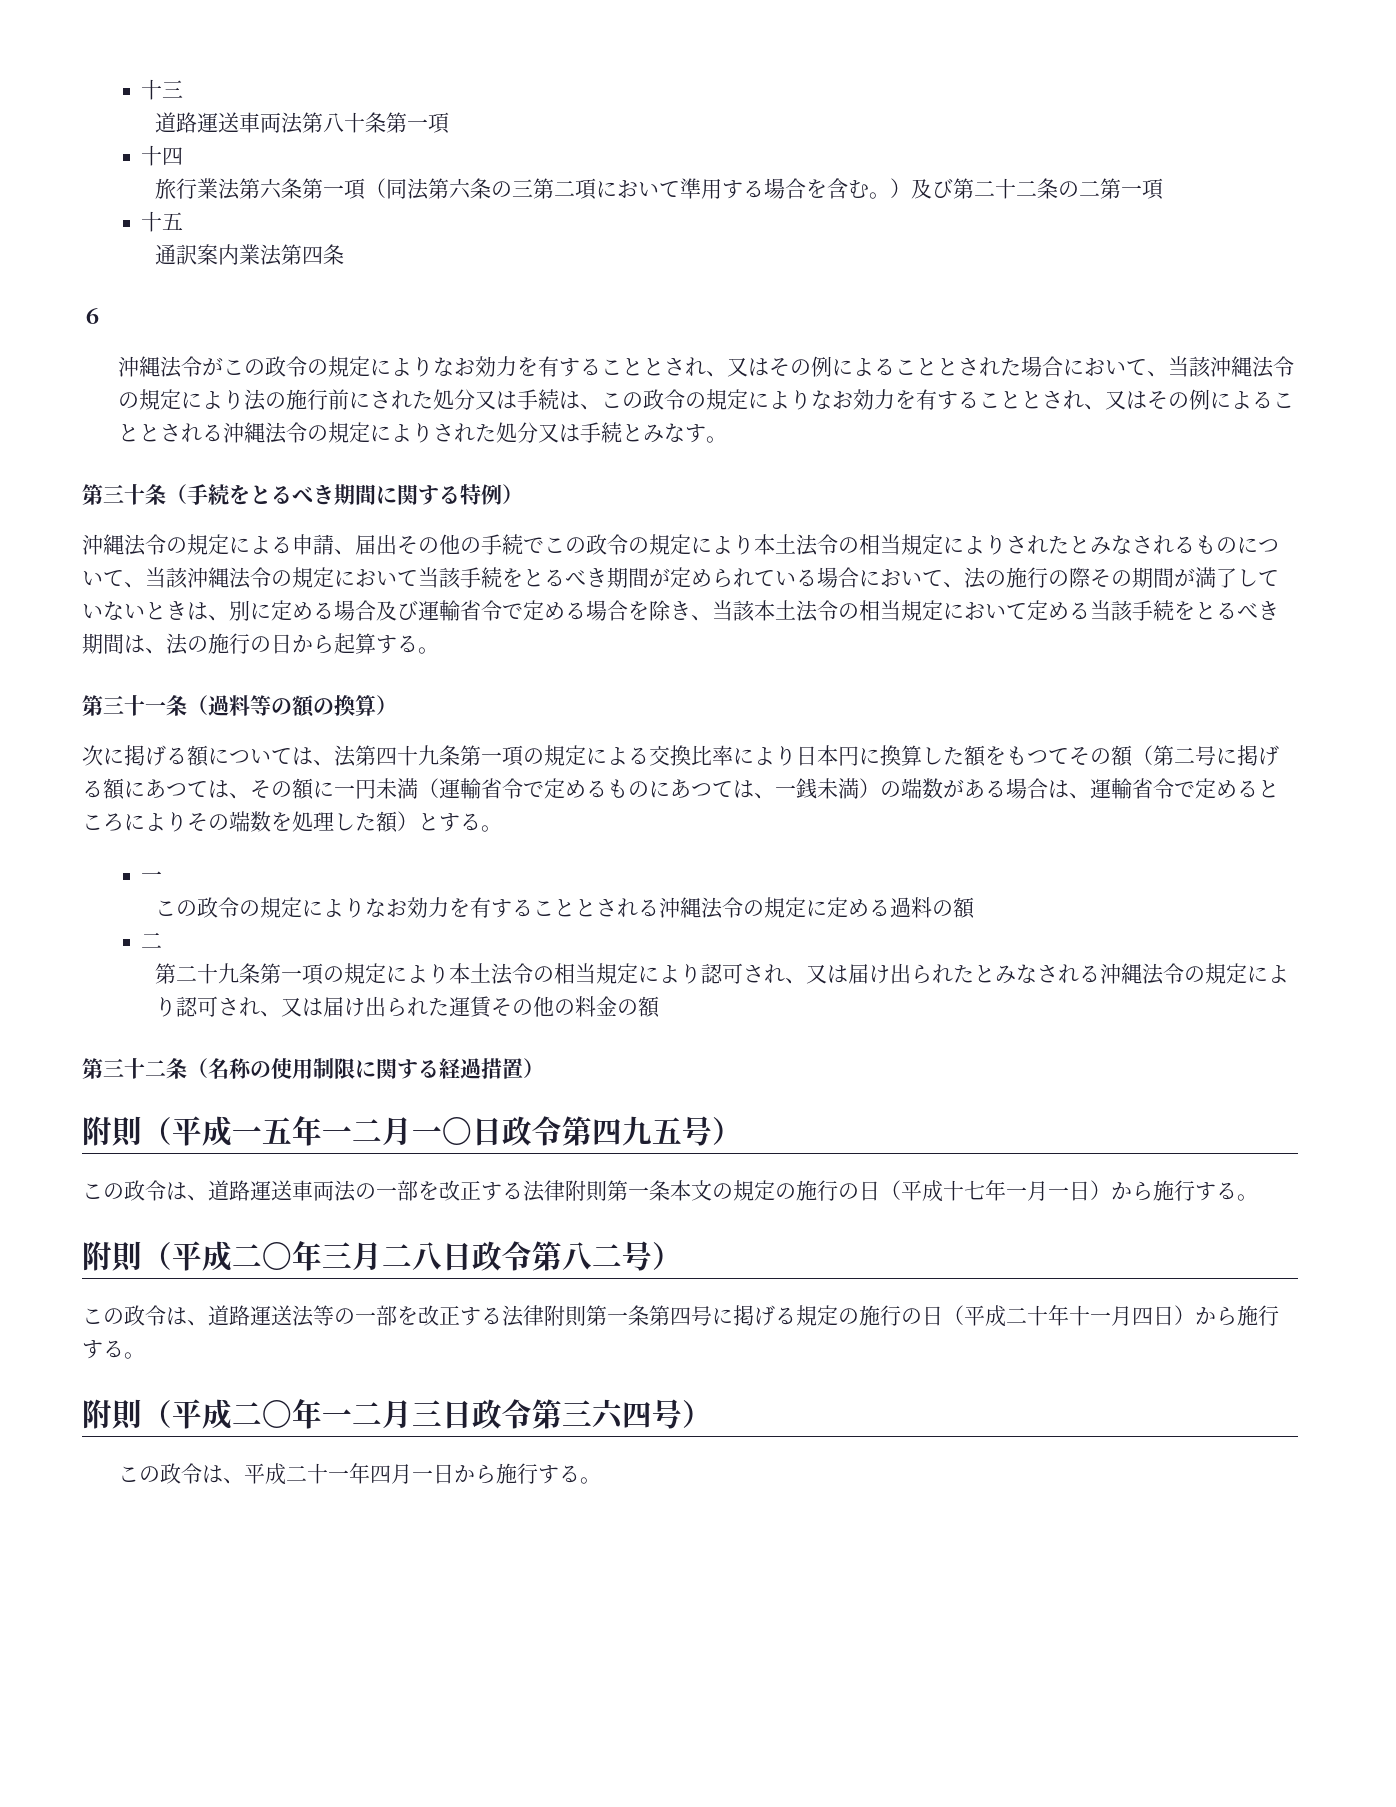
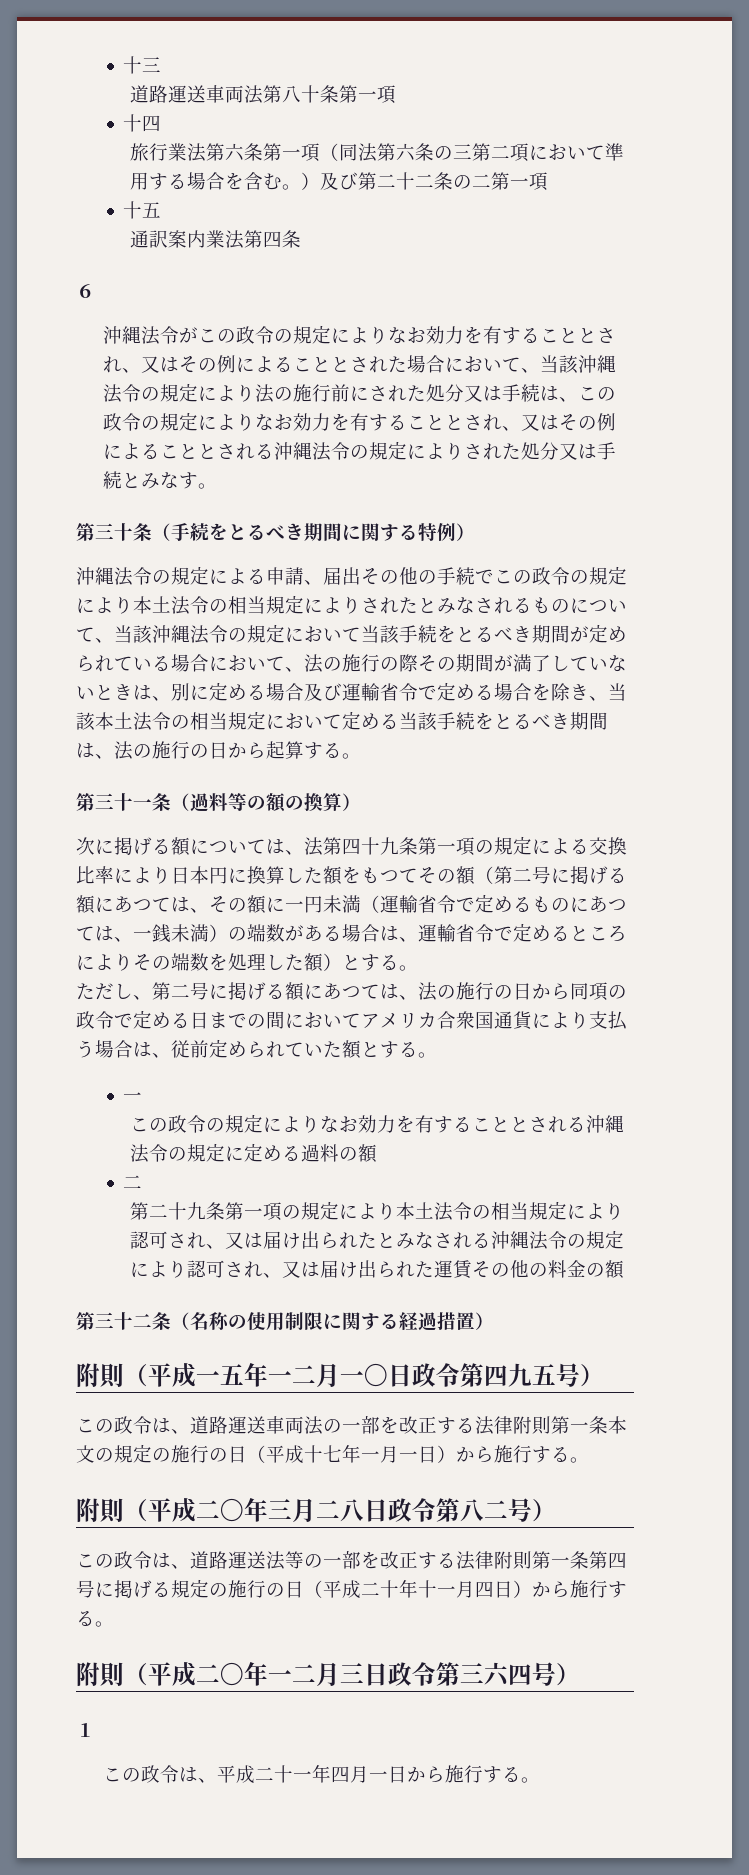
+ ただし、第二号に掲げる額にあつては、法の施行の日から同項の政令で定める日までの間においてアメリカ合衆国通貨により支払う場合は、従前定められていた額とする。
+ １

